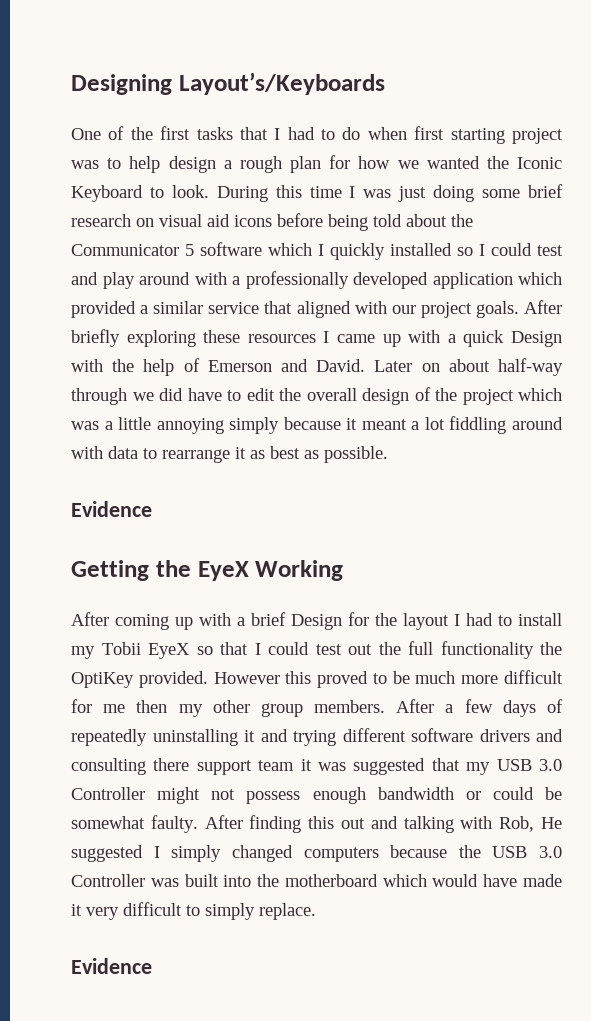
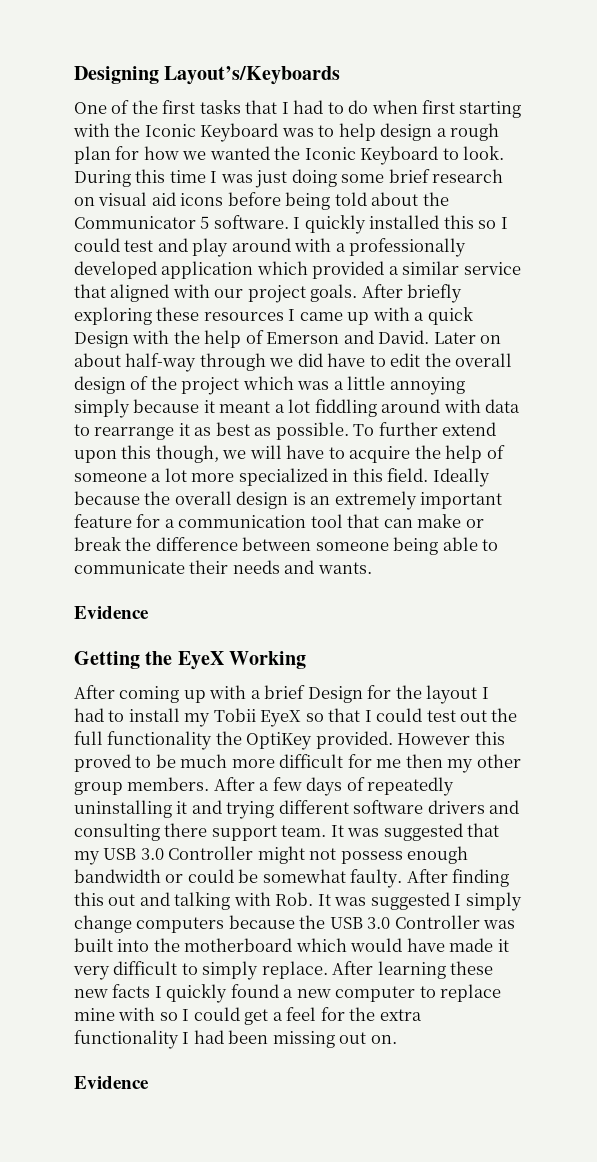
- One of the first tasks that I had to do when first starting project was to help design a rough plan for how we wanted the Iconic Keyboard to look.
+ One of the first tasks that I had to do when first starting with the Iconic Keyboard was to help design a rough plan for how we wanted the Iconic Keyboard to look.
- During this time I was just doing some brief research on visual aid icons before being told about the Communicator 5 software which I quickly installed so I could test and play around with a professionally developed application which provided a similar service that aligned with our project goals.
+ During this time I was just doing some brief research on visual aid icons before being told about the Communicator 5 software. I quickly installed this so I could test and play around with a professionally developed application which provided a similar service that aligned with our project goals.
+ To further extend upon this though, we will have to acquire the help of someone a lot more specialized in this field. Ideally because the overall design is an extremely important feature for a communication tool that can make or break the difference between someone being able to communicate their needs and wants.
- After a few days of repeatedly uninstalling it and trying different software drivers and consulting there support team it was suggested that my USB 3.0 Controller might not possess enough bandwidth or could be somewhat faulty.
+ After a few days of repeatedly uninstalling it and trying different software drivers and consulting there support team. It was suggested that my USB 3.0 Controller might not possess enough bandwidth or could be somewhat faulty.
- After finding this out and talking with Rob, He suggested I simply changed computers because the USB 3.0 Controller was built into the motherboard which would have made it very difficult to simply replace.
+ After finding this out and talking with Rob. It was suggested I simply change computers because the USB 3.0 Controller was built into the motherboard which would have made it very difficult to simply replace. After learning these new facts I quickly found a new computer to replace mine with so I could get a feel for the extra functionality I had been missing out on.

